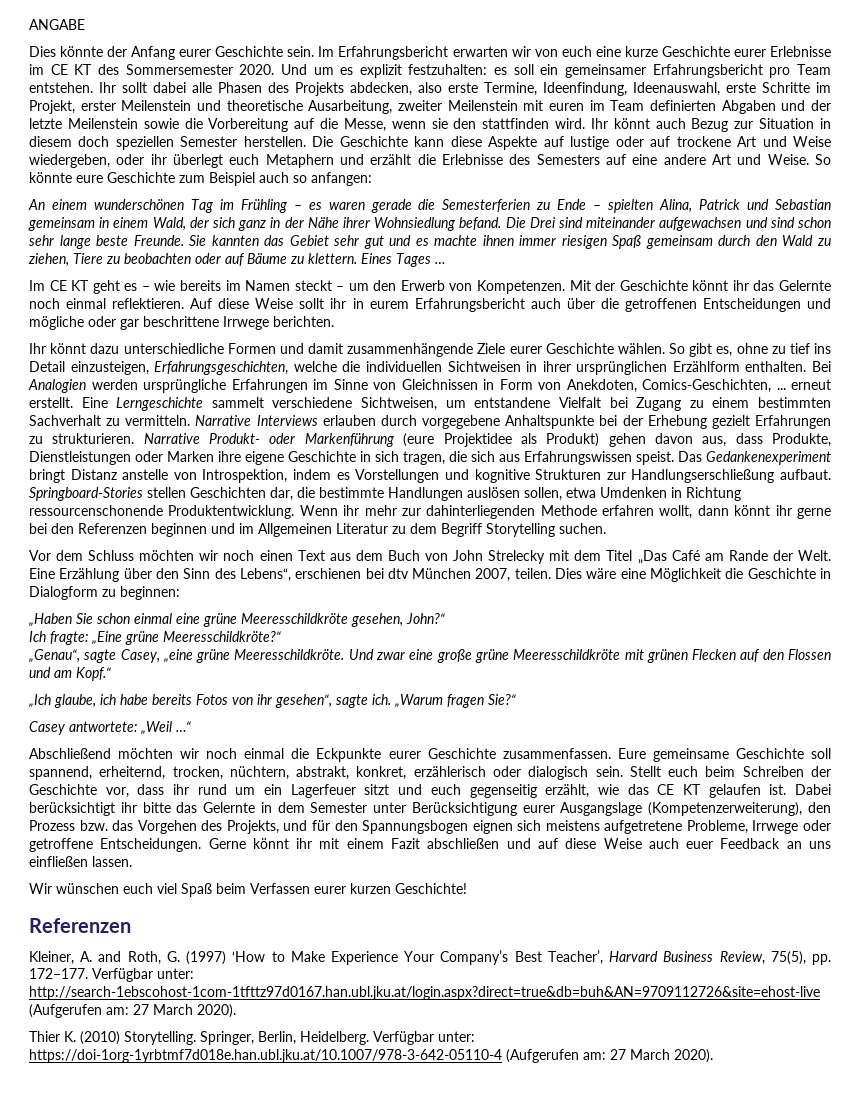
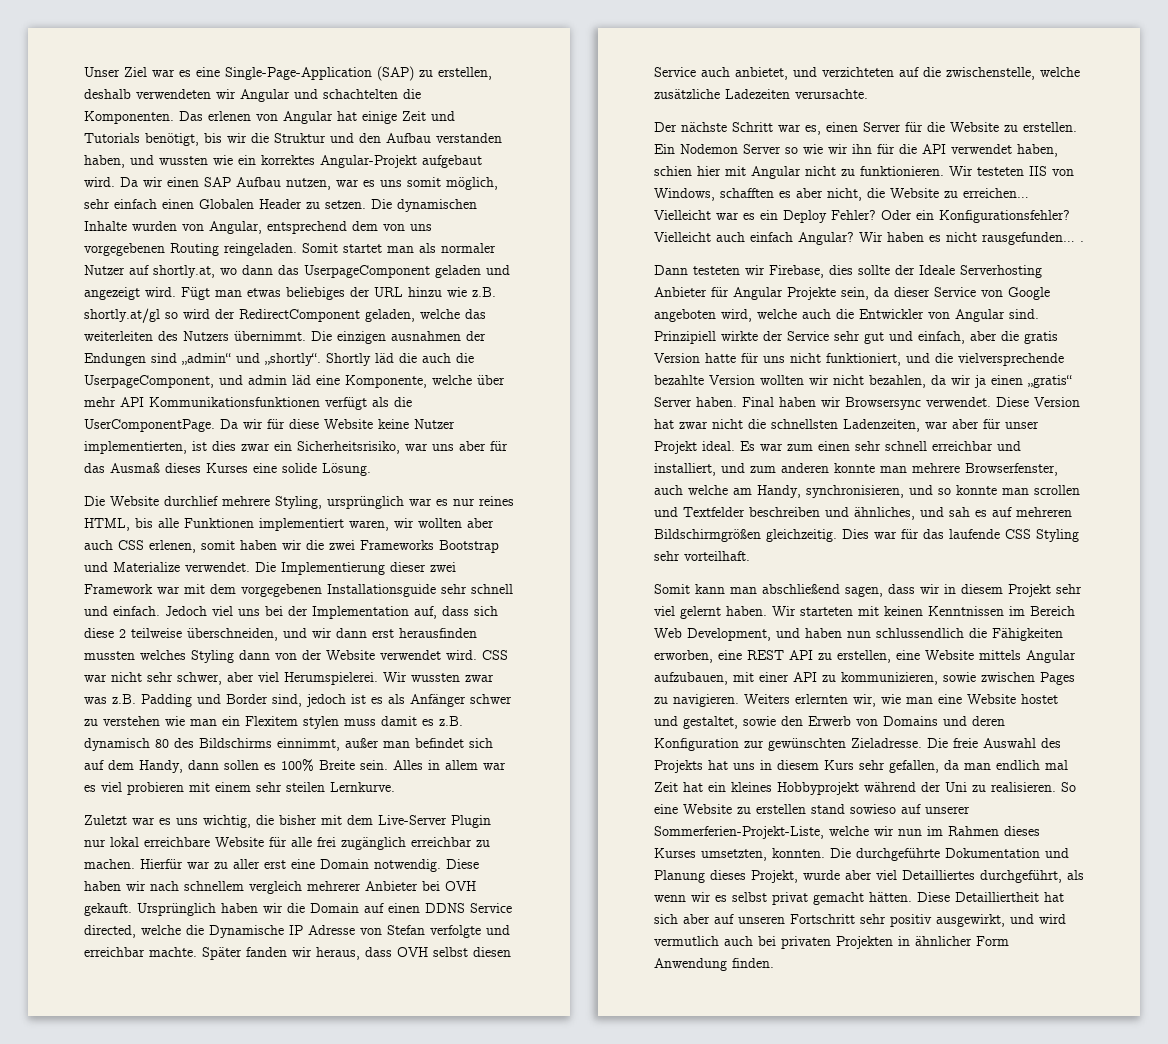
- ANGABE
- Dies könnte der Anfang eurer Geschichte sein. Im Erfahrungsbericht erwarten wir von euch eine kurze Geschichte eurer Erlebnisse im CE KT des Sommersemester 2020. Und um es explizit festzuhalten: es soll ein gemeinsamer Erfahrungsbericht pro Team entstehen. Ihr sollt dabei alle Phasen des Projekts abdecken, also erste Termine, Ideenfindung, Ideenauswahl, erste Schritte im Projekt, erster Meilenstein und theoretische Ausarbeitung, zweiter Meilenstein mit euren im Team definierten Abgaben und der letzte Meilenstein sowie die Vorbereitung auf die Messe, wenn sie den stattfinden wird. Ihr könnt auch Bezug zur Situation in diesem doch speziellen Semester herstellen. Die Geschichte kann diese Aspekte auf lustige oder auf trockene Art und Weise wiedergeben, oder ihr überlegt euch Metaphern und erzählt die Erlebnisse des Semesters auf eine andere Art und Weise. So könnte eure Geschichte zum Beispiel auch so anfangen:
- An einem wunderschönen Tag im Frühling – es waren gerade die Semesterferien zu Ende – spielten Alina, Patrick und Sebastian gemeinsam in einem Wald, der sich ganz in der Nähe ihrer Wohnsiedlung befand. Die Drei sind miteinander aufgewachsen und sind schon sehr lange beste Freunde. Sie kannten das Gebiet sehr gut und es machte ihnen immer riesigen Spaß gemeinsam durch den Wald zu ziehen, Tiere zu beobachten oder auf Bäume zu klettern. Eines Tages …
- Im CE KT geht es – wie bereits im Namen steckt – um den Erwerb von Kompetenzen. Mit der Geschichte könnt ihr das Gelernte noch einmal reflektieren. Auf diese Weise sollt ihr in eurem Erfahrungsbericht auch über die getroffenen Entscheidungen und mögliche oder gar beschrittene Irrwege berichten.
- Ihr könnt dazu unterschiedliche Formen und damit zusammenhängende Ziele eurer Geschichte wählen. So gibt es, ohne zu tief ins Detail einzusteigen, Erfahrungsgeschichten, welche die individuellen Sichtweisen in ihrer ursprünglichen Erzählform enthalten. Bei Analogien werden ursprüngliche Erfahrungen im Sinne von Gleichnissen in Form von Anekdoten, Comics-Geschichten, ... erneut erstellt. Eine Lerngeschichte sammelt verschiedene Sichtweisen, um entstandene Vielfalt bei Zugang zu einem bestimmten Sachverhalt zu vermitteln. Narrative Interviews erlauben durch vorgegebene Anhaltspunkte bei der Erhebung gezielt Erfahrungen zu strukturieren. Narrative Produkt- oder Markenführung (eure Projektidee als Produkt) gehen davon aus, dass Produkte, Dienstleistungen oder Marken ihre eigene Geschichte in sich tragen, die sich aus Erfahrungswissen speist. Das Gedankenexperiment bringt Distanz anstelle von Introspektion, indem es Vorstellungen und kognitive Strukturen zur Handlungserschließung aufbaut. Springboard-Stories stellen Geschichten dar, die bestimmte Handlungen auslösen sollen, etwa Umdenken in Richtung ressourcenschonende Produktentwicklung. Wenn ihr mehr zur dahinterliegenden Methode erfahren wollt, dann könnt ihr gerne bei den Referenzen beginnen und im Allgemeinen Literatur zu dem Begriff Storytelling suchen.
- Vor dem Schluss möchten wir noch einen Text aus dem Buch von John Strelecky mit dem Titel „Das Café am Rande der Welt. Eine Erzählung über den Sinn des Lebens“, erschienen bei dtv München 2007, teilen. Dies wäre eine Möglichkeit die Geschichte in Dialogform zu beginnen:
- „Haben Sie schon einmal eine grüne Meeresschildkröte gesehen, John?“
- Ich fragte: „Eine grüne Meeresschildkröte?“
- „Genau“, sagte Casey, „eine grüne Meeresschildkröte. Und zwar eine große grüne Meeresschildkröte mit grünen Flecken auf den Flossen und am Kopf.“
- „Ich glaube, ich habe bereits Fotos von ihr gesehen“, sagte ich. „Warum fragen Sie?“
- Casey antwortete: „Weil …“
- Abschließend möchten wir noch einmal die Eckpunkte eurer Geschichte zusammenfassen. Eure gemeinsame Geschichte soll spannend, erheiternd, trocken, nüchtern, abstrakt, konkret, erzählerisch oder dialogisch sein. Stellt euch beim Schreiben der Geschichte vor, dass ihr rund um ein Lagerfeuer sitzt und euch gegenseitig erzählt, wie das CE KT gelaufen ist. Dabei berücksichtigt ihr bitte das Gelernte in dem Semester unter Berücksichtigung eurer Ausgangslage (Kompetenzerweiterung), den Prozess bzw. das Vorgehen des Projekts, und für den Spannungsbogen eignen sich meistens aufgetretene Probleme, Irrwege oder getroffene Entscheidungen. Gerne könnt ihr mit einem Fazit abschließen und auf diese Weise auch euer Feedback an uns einfließen lassen.
- Wir wünschen euch viel Spaß beim Verfassen eurer kurzen Geschichte!
- Referenzen
- Kleiner, A. and Roth, G. (1997) ‘How to Make Experience Your Company’s Best Teacher’, Harvard Business Review, 75(5), pp. 172–177. Verfügbar unter: http://search-1ebscohost-1com-1tfttz97d0167.han.ubl.jku.at/login.aspx?direct=true&db=buh&AN=9709112726&site=ehost-live (Aufgerufen am: 27 March 2020).
- Thier K. (2010) Storytelling. Springer, Berlin, Heidelberg. Verfügbar unter: https://doi-1org-1yrbtmf7d018e.han.ubl.jku.at/10.1007/978-3-642-05110-4 (Aufgerufen am: 27 March 2020).
+ Unser Ziel war es eine Single-Page-Application (SAP) zu erstellen, deshalb verwendeten wir Angular und schachtelten die Komponenten. Das erlenen von Angular hat einige Zeit und Tutorials benötigt, bis wir die Struktur und den Aufbau verstanden haben, und wussten wie ein korrektes Angular-Projekt aufgebaut wird. Da wir einen SAP Aufbau nutzen, war es uns somit möglich, sehr einfach einen Globalen Header zu setzen. Die dynamischen Inhalte wurden von Angular, entsprechend dem von uns vorgegebenen Routing reingeladen. Somit startet man als normaler Nutzer auf shortly.at, wo dann das UserpageComponent geladen und angezeigt wird. Fügt man etwas beliebiges der URL hinzu wie z.B. shortly.at/gl so wird der RedirectComponent geladen, welche das weiterleiten des Nutzers übernimmt. Die einzigen ausnahmen der Endungen sind „admin“ und „shortly“. Shortly läd die auch die UserpageComponent, und admin läd eine Komponente, welche über mehr API Kommunikationsfunktionen verfügt als die UserComponentPage. Da wir für diese Website keine Nutzer implementierten, ist dies zwar ein Sicherheitsrisiko, war uns aber für das Ausmaß dieses Kurses eine solide Lösung.
+ Die Website durchlief mehrere Styling, ursprünglich war es nur reines HTML, bis alle Funktionen implementiert waren, wir wollten aber auch CSS erlenen, somit haben wir die zwei Frameworks Bootstrap und Materialize verwendet. Die Implementierung dieser zwei Framework war mit dem vorgegebenen Installationsguide sehr schnell und einfach. Jedoch viel uns bei der Implementation auf, dass sich diese 2 teilweise überschneiden, und wir dann erst herausfinden mussten welches Styling dann von der Website verwendet wird. CSS war nicht sehr schwer, aber viel Herumspielerei. Wir wussten zwar was z.B. Padding und Border sind, jedoch ist es als Anfänger schwer zu verstehen wie man ein Flexitem stylen muss damit es z.B. dynamisch 80 des Bildschirms einnimmt, außer man befindet sich auf dem Handy, dann sollen es 100% Breite sein. Alles in allem war es viel probieren mit einem sehr steilen Lernkurve.
+ Zuletzt war es uns wichtig, die bisher mit dem Live-Server Plugin nur lokal erreichbare Website für alle frei zugänglich erreichbar zu machen. Hierfür war zu aller erst eine Domain notwendig. Diese haben wir nach schnellem vergleich mehrerer Anbieter bei OVH gekauft. Ursprünglich haben wir die Domain auf einen DDNS Service directed, welche die Dynamische IP Adresse von Stefan verfolgte und erreichbar machte. Später fanden wir heraus, dass OVH selbst diesen Service auch anbietet, und verzichteten auf die zwischenstelle, welche zusätzliche Ladezeiten verursachte.
+ Der nächste Schritt war es, einen Server für die Website zu erstellen. Ein Nodemon Server so wie wir ihn für die API verwendet haben, schien hier mit Angular nicht zu funktionieren. Wir testeten IIS von Windows, schafften es aber nicht, die Website zu erreichen… Vielleicht war es ein Deploy Fehler? Oder ein Konfigurationsfehler? Vielleicht auch einfach Angular? Wir haben es nicht rausgefunden… .
+ Dann testeten wir Firebase, dies sollte der Ideale Serverhosting Anbieter für Angular Projekte sein, da dieser Service von Google angeboten wird, welche auch die Entwickler von Angular sind. Prinzipiell wirkte der Service sehr gut und einfach, aber die gratis Version hatte für uns nicht funktioniert, und die vielversprechende bezahlte Version wollten wir nicht bezahlen, da wir ja einen „gratis“ Server haben. Final haben wir Browsersync verwendet. Diese Version hat zwar nicht die schnellsten Ladenzeiten, war aber für unser Projekt ideal. Es war zum einen sehr schnell erreichbar und installiert, und zum anderen konnte man mehrere Browserfenster, auch welche am Handy, synchronisieren, und so konnte man scrollen und Textfelder beschreiben und ähnliches, und sah es auf mehreren Bildschirmgrößen gleichzeitig. Dies war für das laufende CSS Styling sehr vorteilhaft.
+ Somit kann man abschließend sagen, dass wir in diesem Projekt sehr viel gelernt haben. Wir starteten mit keinen Kenntnissen im Bereich Web Development, und haben nun schlussendlich die Fähigkeiten erworben, eine REST API zu erstellen, eine Website mittels Angular aufzubauen, mit einer API zu kommunizieren, sowie zwischen Pages zu navigieren. Weiters erlernten wir, wie man eine Website hostet und gestaltet, sowie den Erwerb von Domains und deren Konfiguration zur gewünschten Zieladresse. Die freie Auswahl des Projekts hat uns in diesem Kurs sehr gefallen, da man endlich mal Zeit hat ein kleines Hobbyprojekt während der Uni zu realisieren. So eine Website zu erstellen stand sowieso auf unserer Sommerferien-Projekt-Liste, welche wir nun im Rahmen dieses Kurses umsetzten, konnten. Die durchgeführte Dokumentation und Planung dieses Projekt, wurde aber viel Detailliertes durchgeführt, als wenn wir es selbst privat gemacht hätten. Diese Detailliertheit hat sich aber auf unseren Fortschritt sehr positiv ausgewirkt, und wird vermutlich auch bei privaten Projekten in ähnlicher Form Anwendung finden.

